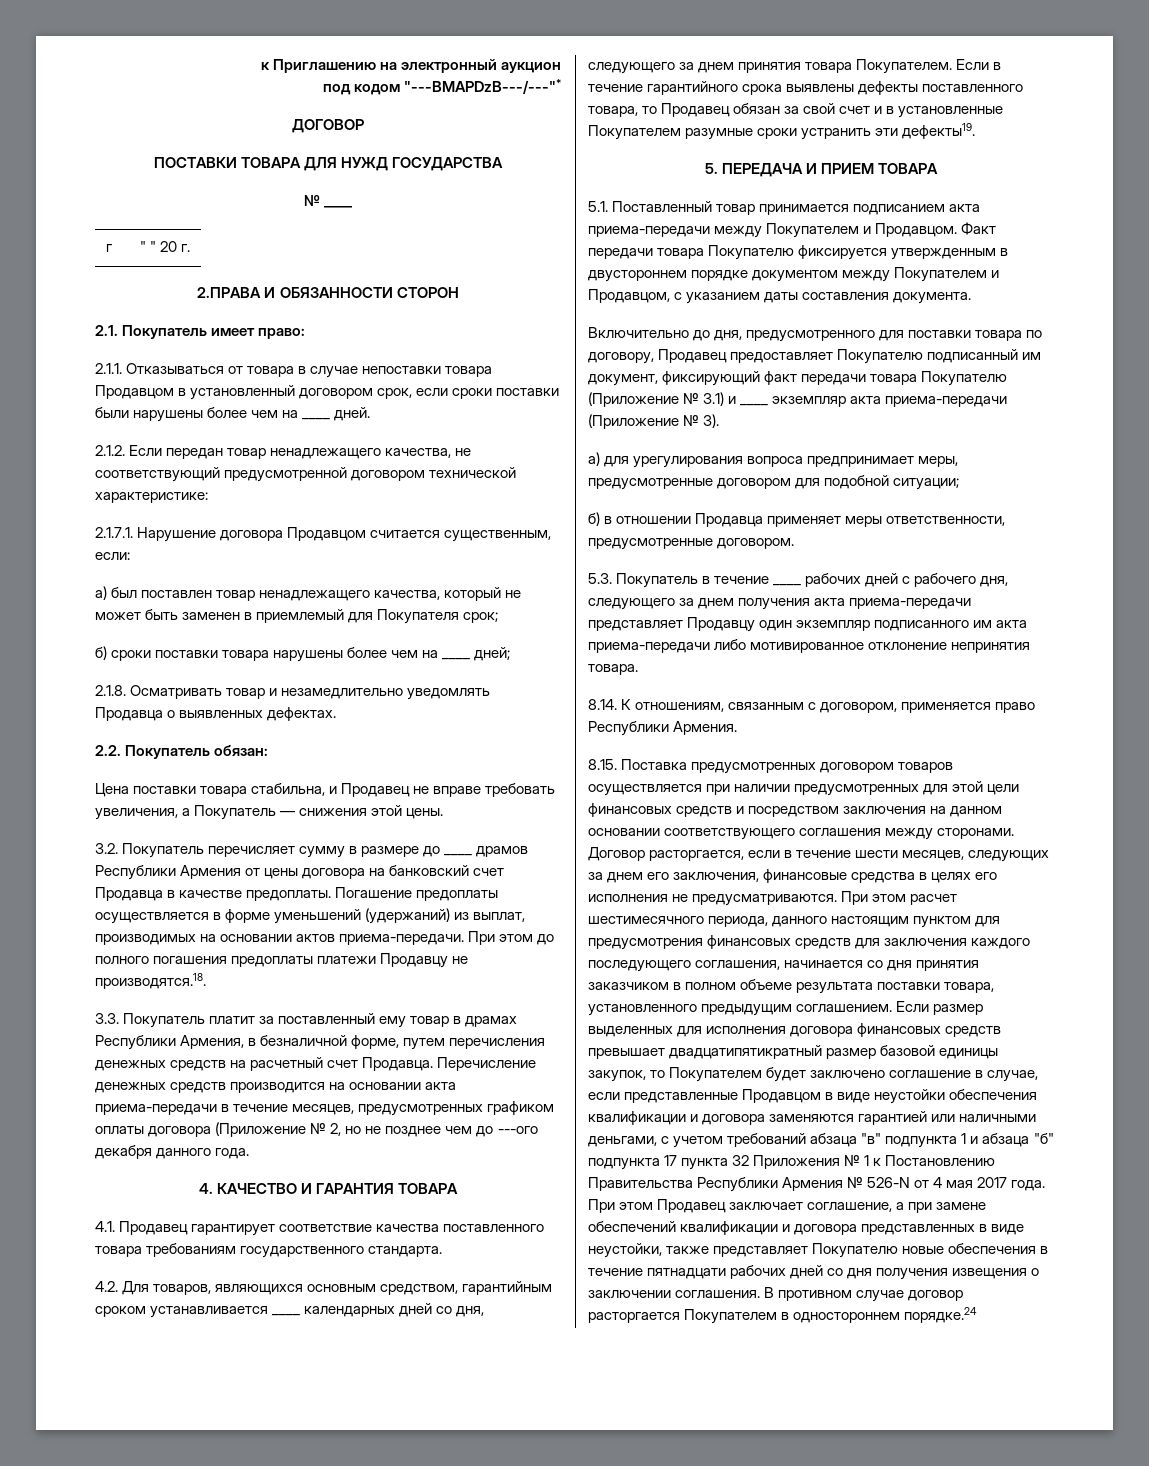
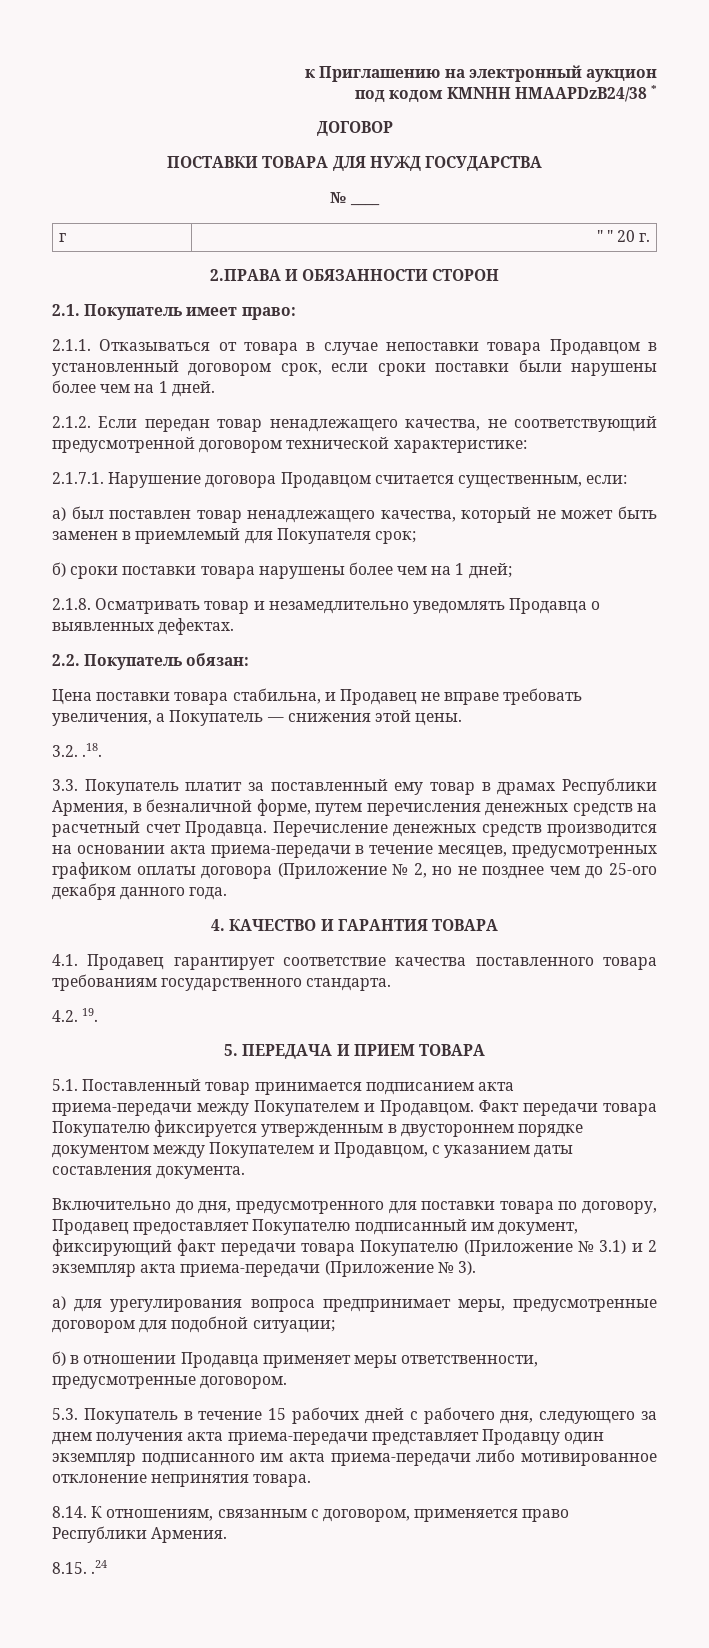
- под кодом "---BMAPDzB---/---"*
+ под кодом KMNHH HMAAPDzB24/38 *
- 2.1.1. Отказываться от товара в случае непоставки товара Продавцом в установленный договором срок, если сроки поставки были нарушены более чем на ____ дней.
+ 2.1.1. Отказываться от товара в случае непоставки товара Продавцом в установленный договором срок, если сроки поставки были нарушены более чем на 1 дней.
- б) сроки поставки товара нарушены более чем на ____ дней;
+ б) сроки поставки товара нарушены более чем на 1 дней;
- 3.2. Покупатель перечисляет сумму в размере до ____ драмов Республики Армения от цены договора на банковский счет Продавца в качестве предоплаты. Погашение предоплаты осуществляется в форме уменьшений (удержаний) из выплат, производимых на основании актов приема-передачи. При этом до полного погашения предоплаты платежи Продавцу не производятся.18.
+ 3.2. .18.
- Перечисление денежных средств производится на основании акта приема-передачи в течение месяцев, предусмотренных графиком оплаты договора (Приложение № 2, но не позднее чем до ---ого декабря данного года.
+ Перечисление денежных средств производится на основании акта приема-передачи в течение месяцев, предусмотренных графиком оплаты договора (Приложение № 2, но не позднее чем до 25-ого декабря данного года.
- 4.2. Для товаров, являющихся основным средством, гарантийным сроком устанавливается ____ календарных дней со дня, следующего за днем принятия товара Покупателем. Если в течение гарантийного срока выявлены дефекты поставленного товара, то Продавец обязан за свой счет и в установленные Покупателем разумные сроки устранить эти дефекты19.
+ 4.2. 19.
- Включительно до дня, предусмотренного для поставки товара по договору, Продавец предоставляет Покупателю подписанный им документ, фиксирующий факт передачи товара Покупателю (Приложение № 3.1) и ____ экземпляр акта приема-передачи (Приложение № 3).
+ Включительно до дня, предусмотренного для поставки товара по договору, Продавец предоставляет Покупателю подписанный им документ, фиксирующий факт передачи товара Покупателю (Приложение № 3.1) и 2 экземпляр акта приема-передачи (Приложение № 3).
- 5.3. Покупатель в течение ____ рабочих дней с рабочего дня, следующего за днем получения акта приема-передачи представляет Продавцу один экземпляр подписанного им акта приема-передачи либо мотивированное отклонение непринятия товара.
+ 5.3. Покупатель в течение 15 рабочих дней с рабочего дня, следующего за днем получения акта приема-передачи представляет Продавцу один экземпляр подписанного им акта приема-передачи либо мотивированное отклонение непринятия товара.
- 8.15. Поставка предусмотренных договором товаров осуществляется при наличии предусмотренных для этой цели финансовых средств и посредством заключения на данном основании соответствующего соглашения между сторонами. Договор расторгается, если в течение шести месяцев, следующих за днем его заключения, финансовые средства в целях его исполнения не предусматриваются. При этом расчет шестимесячного периода, данного настоящим пунктом для предусмотрения финансовых средств для заключения каждого последующего соглашения, начинается со дня принятия заказчиком в полном объеме результата поставки товара, установленного предыдущим соглашением. Если размер выделенных для исполнения договора финансовых средств превышает двадцатипятикратный размер базовой единицы закупок, то Покупателем будет заключенo соглашение в случае, если представленные Продавцом в виде неустойки обеспечения квалификации и договора заменяются гарантией или наличными деньгами, с учетом требований абзаца "в" подпункта 1 и абзаца "б" подпункта 17 пункта 32 Приложения № 1 к Постановлению Правительства Республики Армения № 526-N от 4 мая 2017 года. При этом Продавец заключает соглашение, а при замене обеспечений квалификации и договора представленных в виде неустойки, также представляет Покупателю новые обеспечения в течение пятнадцати рабочих дней со дня получения извещения о заключении соглашения. В противном случае договор расторгается Покупателем в одностороннем порядке.24
+ 8.15. .24

